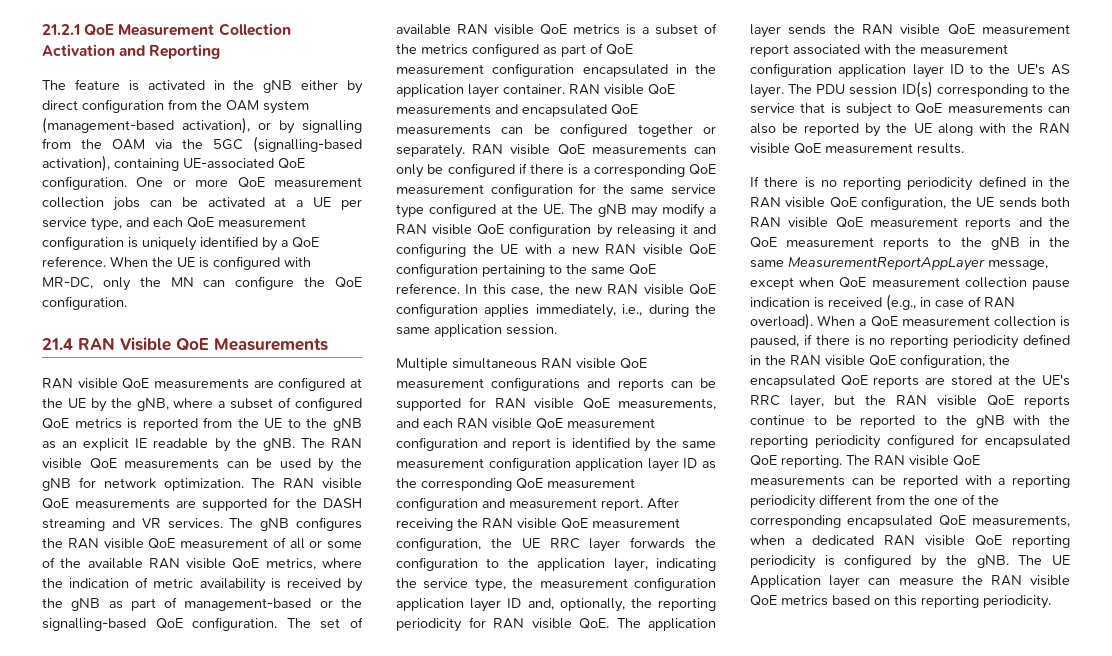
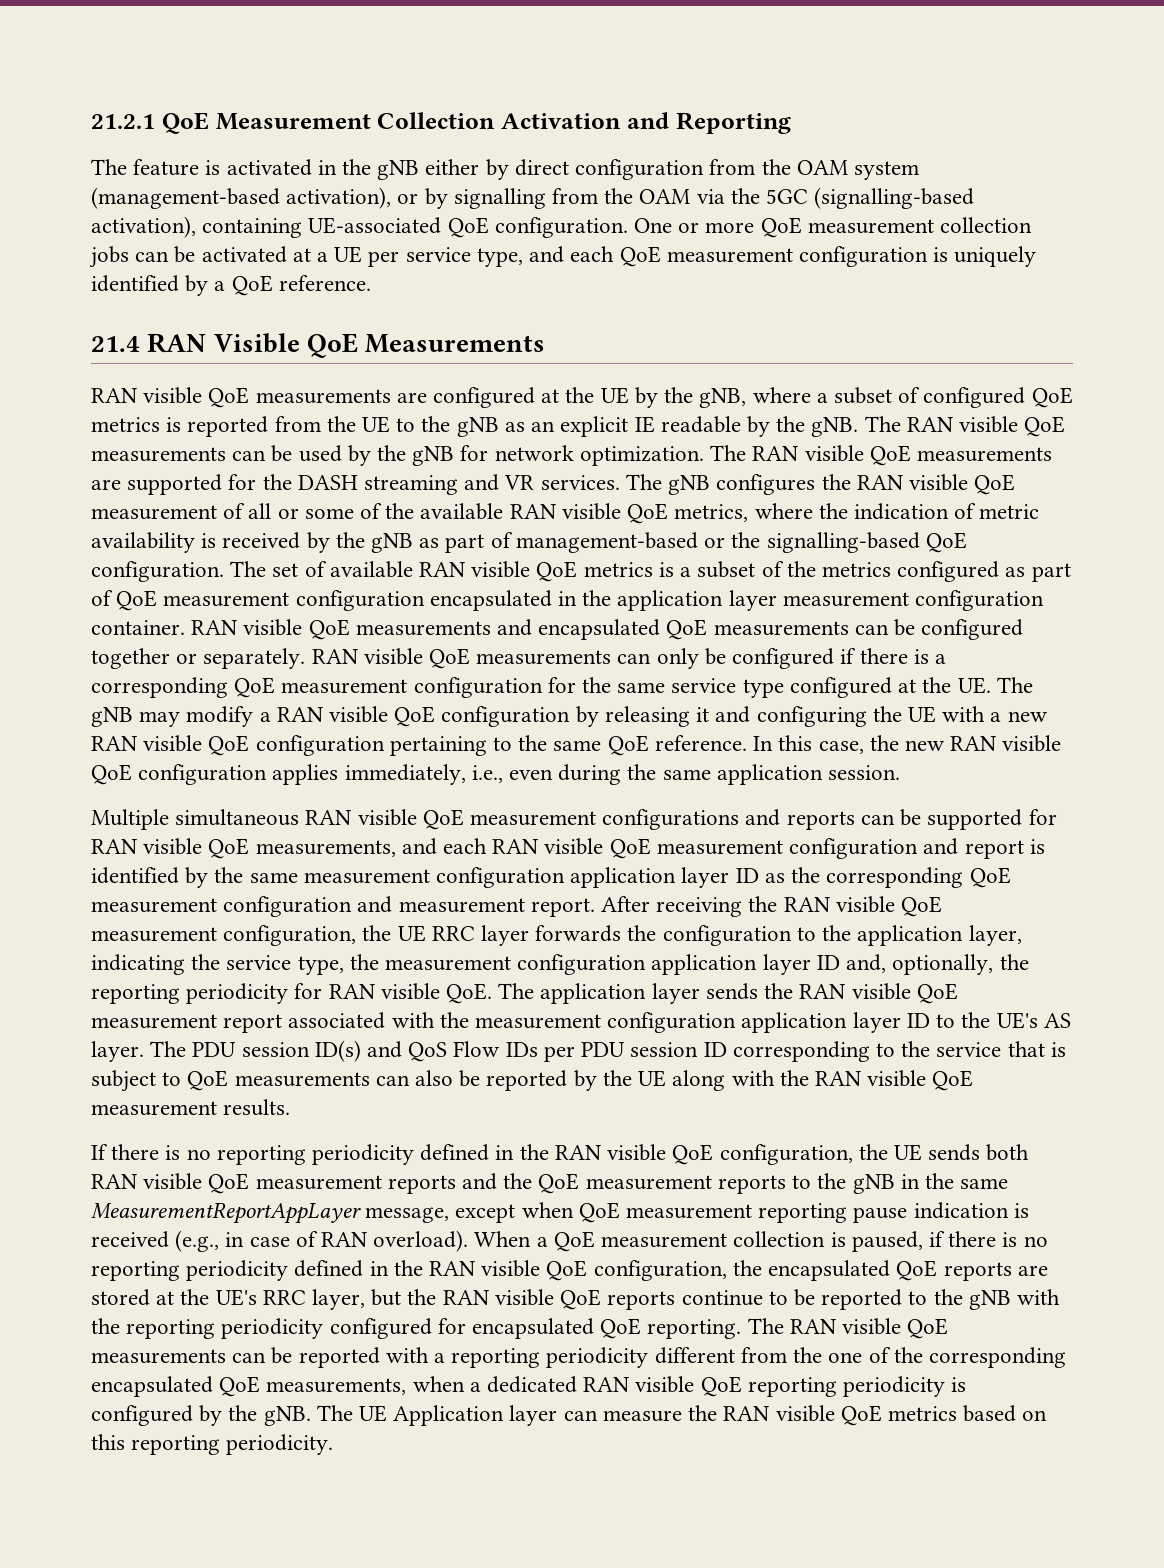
- When the UE is configured with MR-DC, only the MN can configure the QoE configuration.
- The set of available RAN visible QoE metrics is a subset of the metrics configured as part of QoE measurement configuration encapsulated in the application layer container.
+ The set of available RAN visible QoE metrics is a subset of the metrics configured as part of QoE measurement configuration encapsulated in the application layer measurement configuration container.
- In this case, the new RAN visible QoE configuration applies immediately, i.e., during the same application session.
+ In this case, the new RAN visible QoE configuration applies immediately, i.e., even during the same application session.
- The PDU session ID(s) corresponding to the service that is subject to QoE measurements can also be reported by the UE along with the RAN visible QoE measurement results.
+ The PDU session ID(s) and QoS Flow IDs per PDU session ID corresponding to the service that is subject to QoE measurements can also be reported by the UE along with the RAN visible QoE measurement results.
- If there is no reporting periodicity defined in the RAN visible QoE configuration, the UE sends both RAN visible QoE measurement reports and the QoE measurement reports to the gNB in the same MeasurementReportAppLayer message, except when QoE measurement collection pause indication is received (e.g., in case of RAN overload).
+ If there is no reporting periodicity defined in the RAN visible QoE configuration, the UE sends both RAN visible QoE measurement reports and the QoE measurement reports to the gNB in the same MeasurementReportAppLayer message, except when QoE measurement reporting pause indication is received (e.g., in case of RAN overload).

